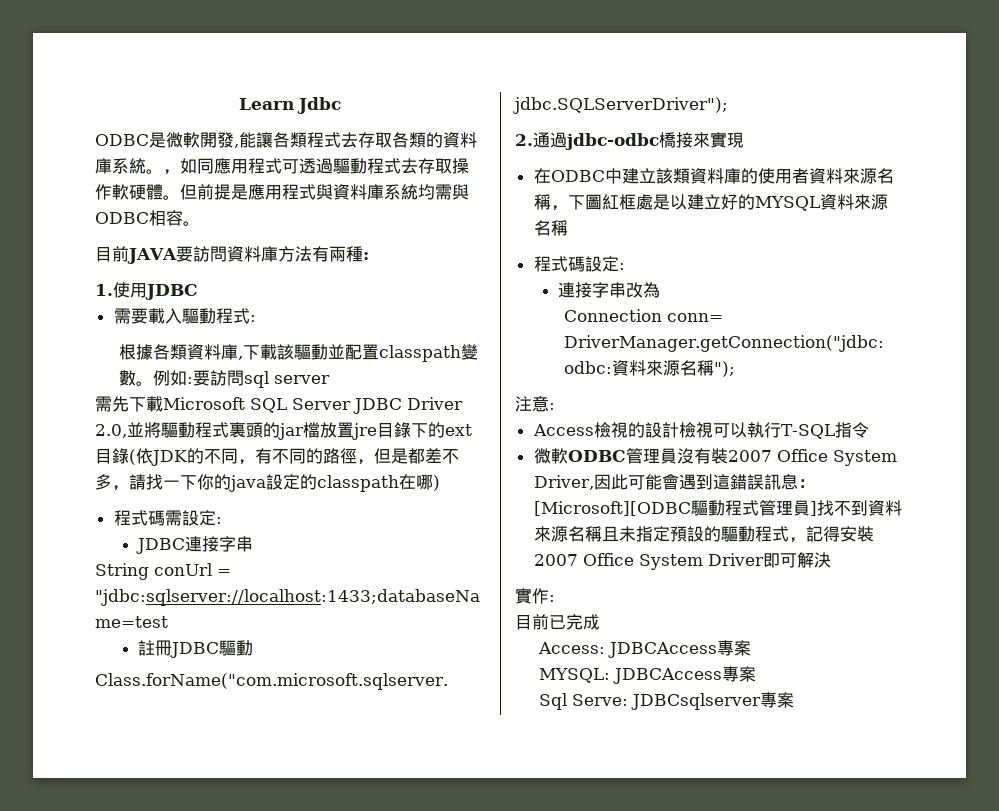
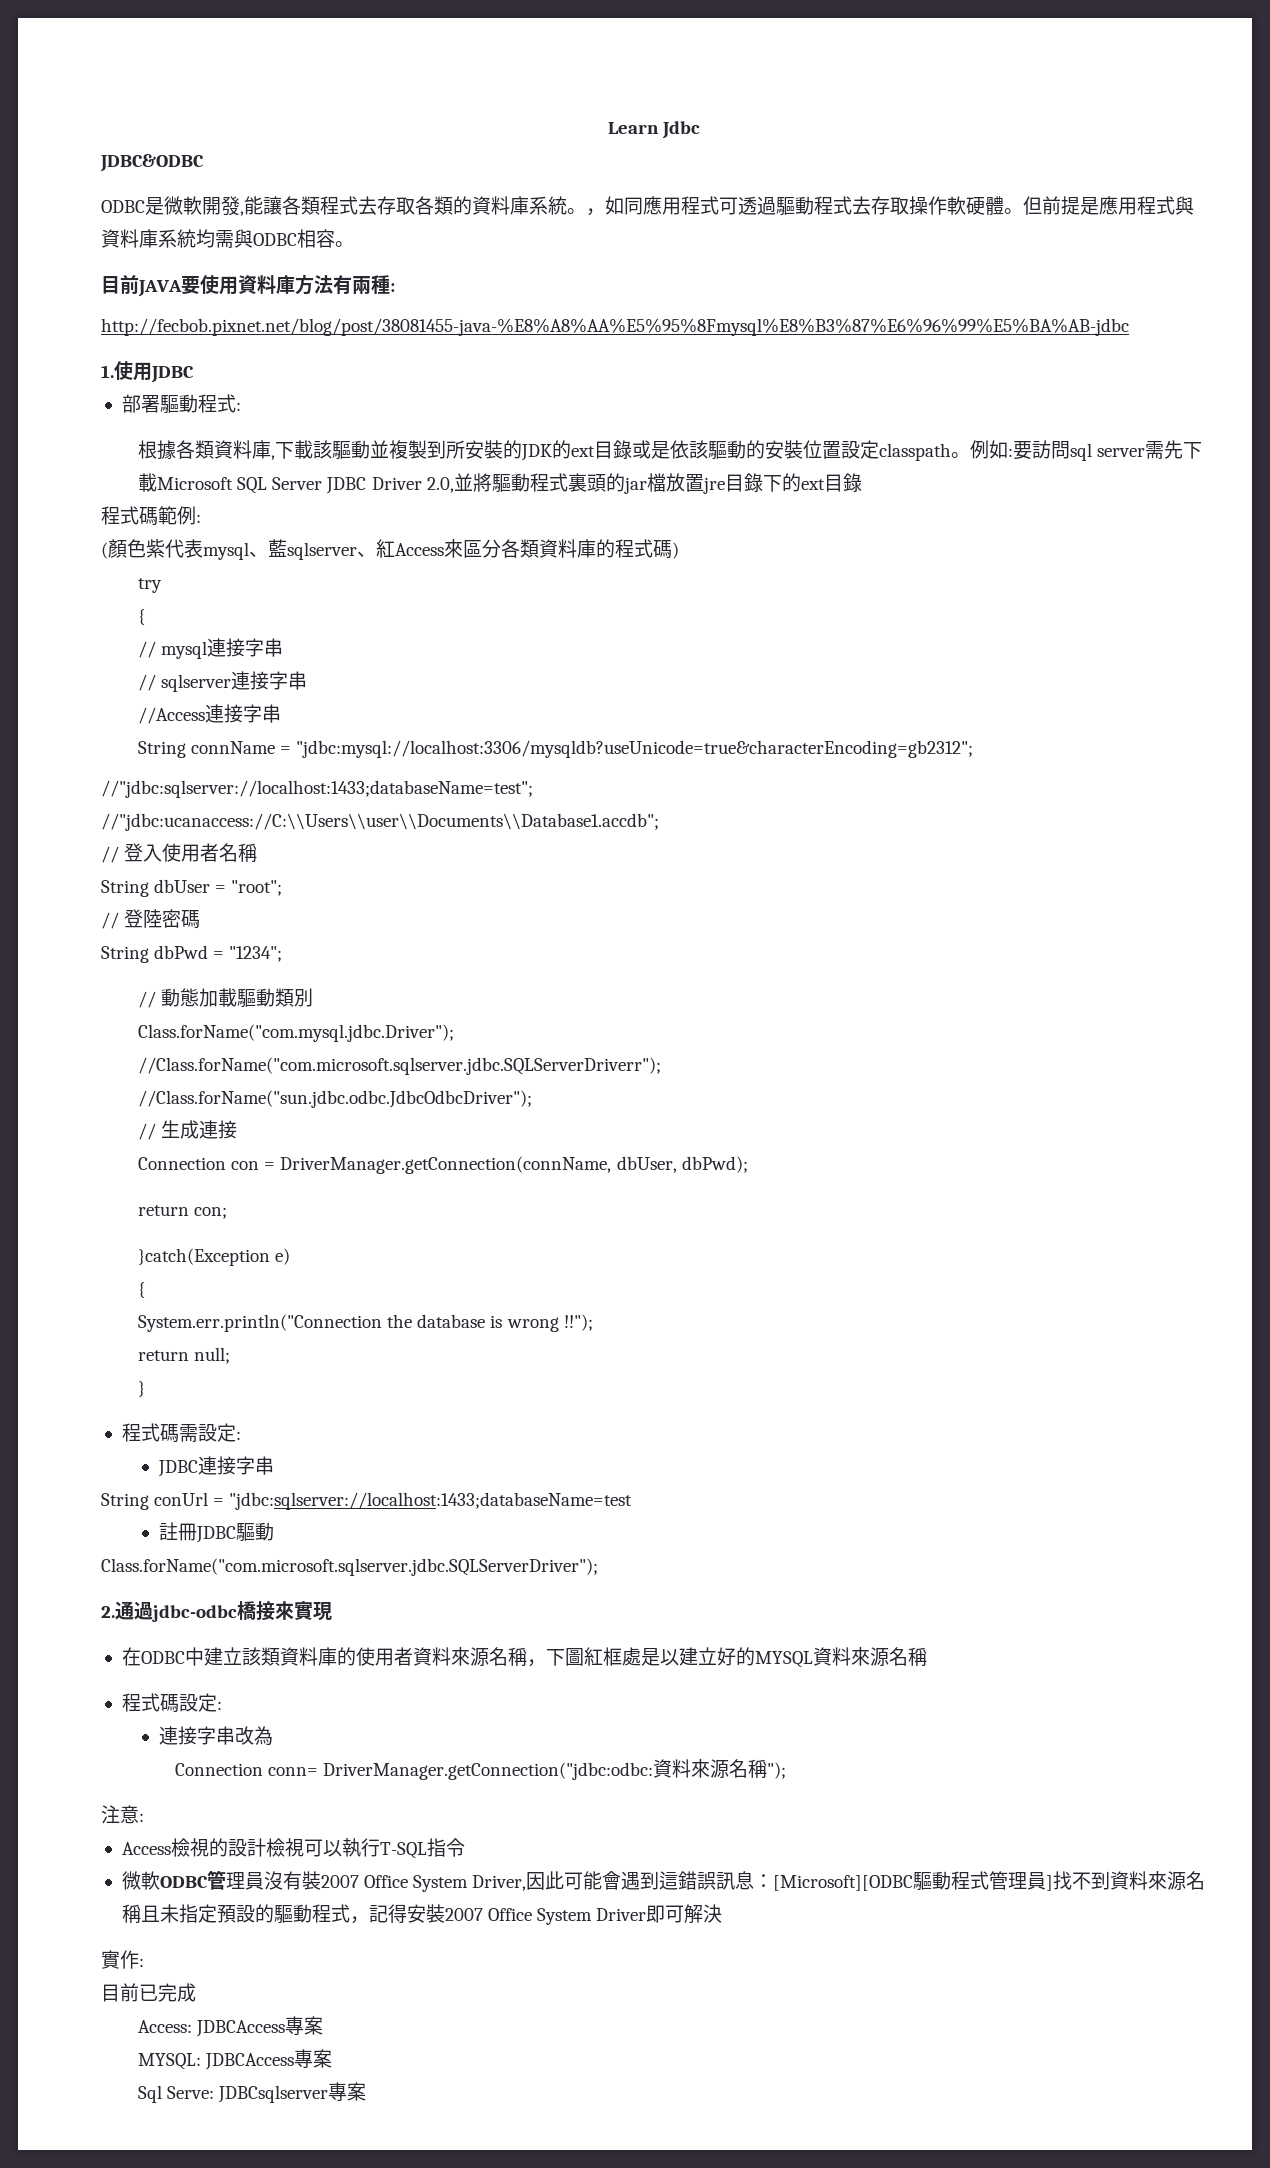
+ JDBC&ODBC
- 目前JAVA要訪問資料庫方法有兩種:
+ 目前JAVA要使用資料庫方法有兩種:
+ http://fecbob.pixnet.net/blog/post/38081455-java-%E8%A8%AA%E5%95%8Fmysql%E8%B3%87%E6%96%99%E5%BA%AB-jdbc
- 需要載入驅動程式:
+ 部署驅動程式:
- 根據各類資料庫,下載該驅動並配置classpath變數。
+ 根據各類資料庫,下載該驅動並複製到所安裝的JDK的ext目錄或是依該驅動的安裝位置設定classpath。
- 例如:要訪問sql server
- 需先下載Microsoft SQL Server JDBC Driver 2.0,並將驅動程式裏頭的jar檔放置jre目錄下的ext目錄(依JDK的不同，有不同的路徑，但是都差不多，請找一下你的java設定的classpath在哪)
+ 例如:要訪問sql server需先下載Microsoft SQL Server JDBC Driver 2.0,並將驅動程式裏頭的jar檔放置jre目錄下的ext目錄
+ 程式碼範例:
+ (顏色紫代表mysql、藍sqlserver、紅Access來區分各類資料庫的程式碼)
+ try
+ {
+ // mysql連接字串
+ // sqlserver連接字串
+ //Access連接字串
+ String connName = "jdbc:mysql://localhost:3306/mysqldb?useUnicode=true&characterEncoding=gb2312";
+ //"jdbc:sqlserver://localhost:1433;databaseName=test";
+ //"jdbc:ucanaccess://C:\\Users\\user\\Documents\\Database1.accdb";
+ // 登入使用者名稱
+ String dbUser = "root";
+ // 登陸密碼
+ String dbPwd = "1234";
+ // 動態加載驅動類別
+ Class.forName("com.mysql.jdbc.Driver");
+ //Class.forName("com.microsoft.sqlserver.jdbc.SQLServerDriverr");
+ //Class.forName("sun.jdbc.odbc.JdbcOdbcDriver");
+ // 生成連接
+ Connection con = DriverManager.getConnection(connName, dbUser, dbPwd);
+ return con;
+ }catch(Exception e)
+ {
+ System.err.println("Connection the database is wrong !!");
+ return null;
+ }

